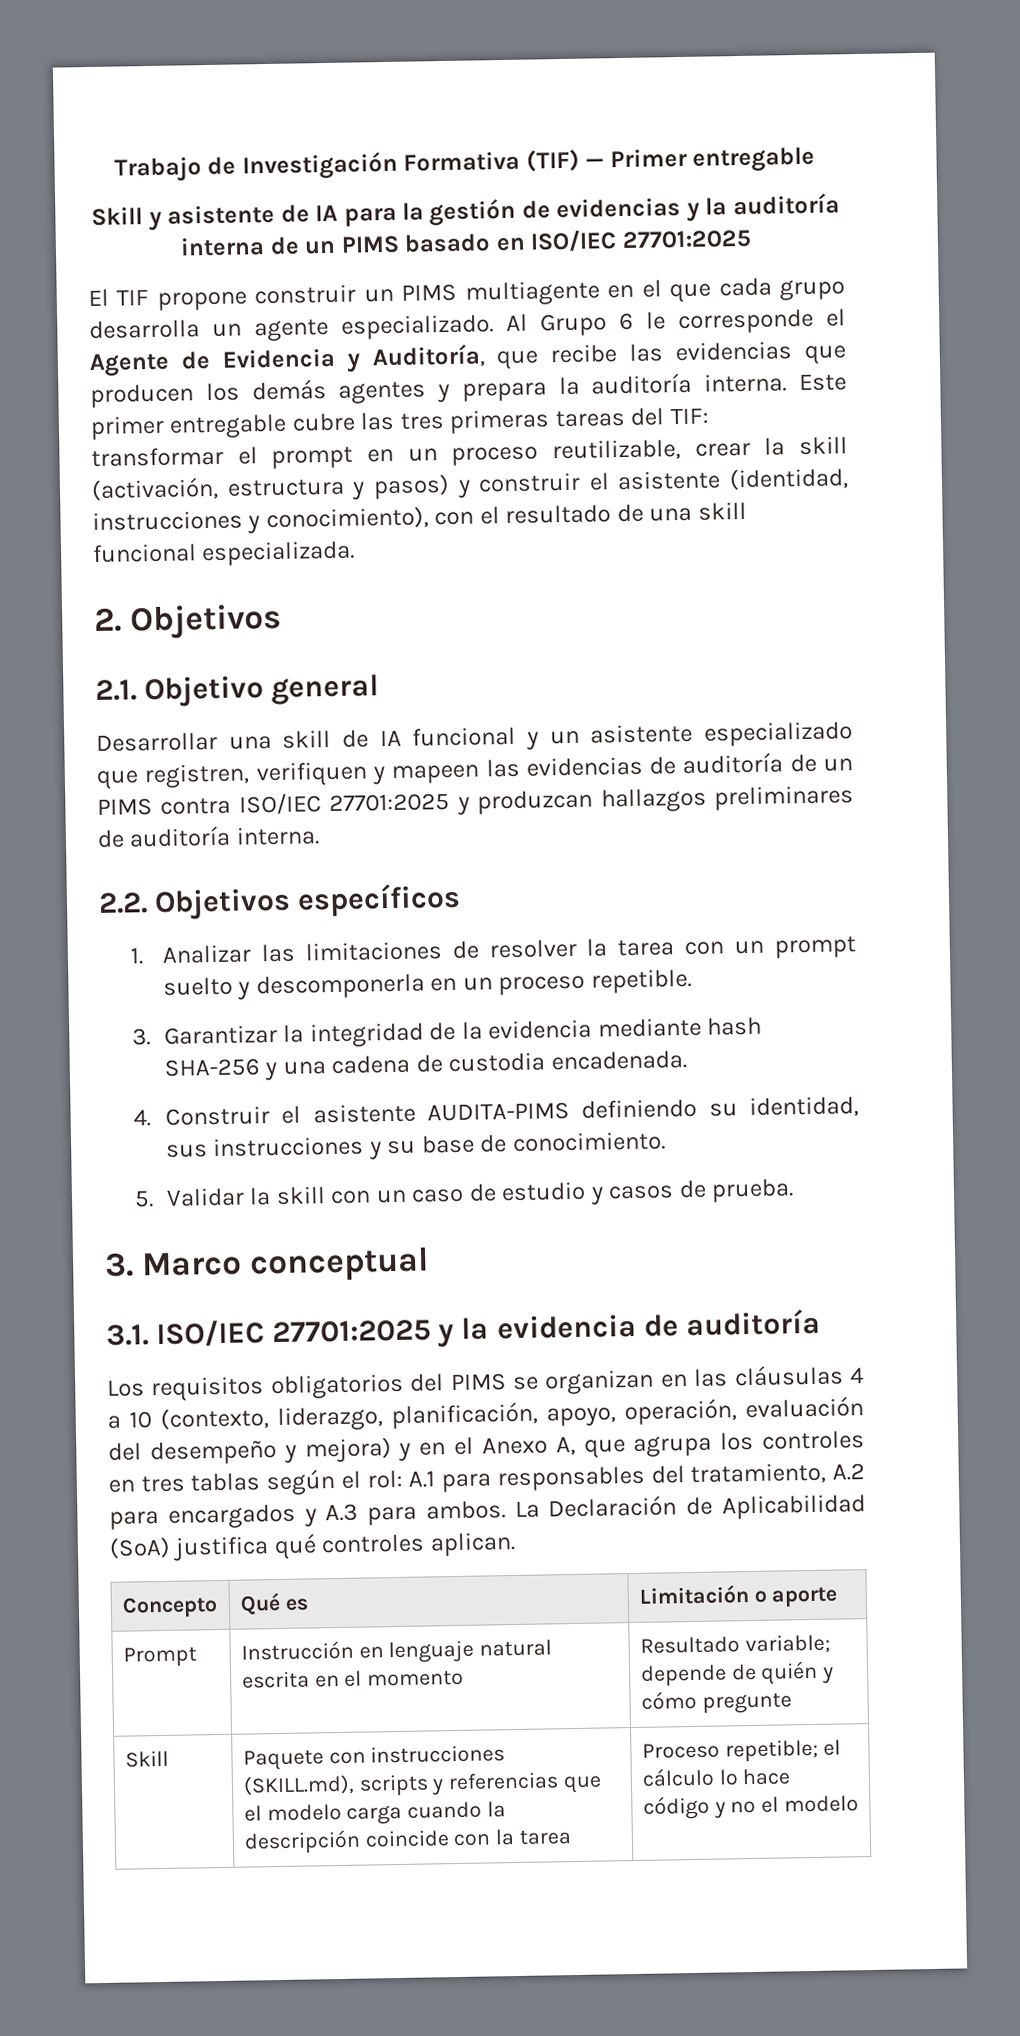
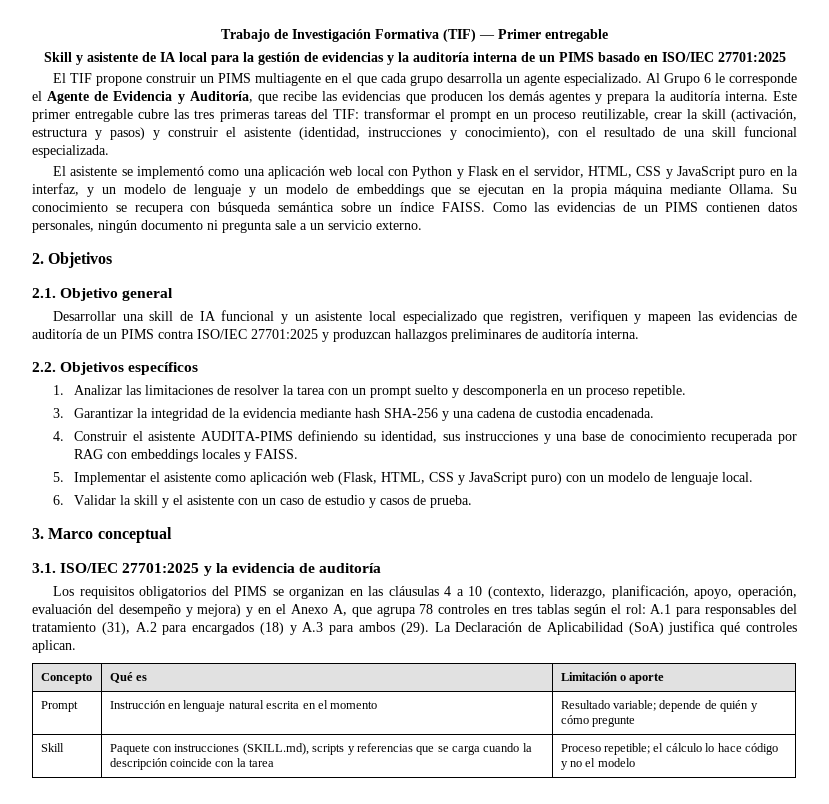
- Skill y asistente de IA para la gestión de evidencias y la auditoría interna de un PIMS basado en ISO/IEC 27701:2025
+ Skill y asistente de IA local para la gestión de evidencias y la auditoría interna de un PIMS basado en ISO/IEC 27701:2025
+ El asistente se implementó como una aplicación web local con Python y Flask en el servidor, HTML, CSS y JavaScript puro en la interfaz, y un modelo de lenguaje y un modelo de embeddings que se ejecutan en la propia máquina mediante Ollama. Su conocimiento se recupera con búsqueda semántica sobre un índice FAISS. Como las evidencias de un PIMS contienen datos personales, ningún documento ni pregunta sale a un servicio externo.
- Desarrollar una skill de IA funcional y un asistente especializado que registren, verifiquen y mapeen las evidencias de auditoría de un PIMS contra ISO/IEC 27701:2025 y produzcan hallazgos preliminares de auditoría interna.
+ Desarrollar una skill de IA funcional y un asistente local especializado que registren, verifiquen y mapeen las evidencias de auditoría de un PIMS contra ISO/IEC 27701:2025 y produzcan hallazgos preliminares de auditoría interna.
- 4. Construir el asistente AUDITA-PIMS definiendo su identidad, sus instrucciones y su base de conocimiento.
- 5. Validar la skill con un caso de estudio y casos de prueba.
+ 4. Construir el asistente AUDITA-PIMS definiendo su identidad, sus instrucciones y una base de conocimiento recuperada por RAG con embeddings locales y FAISS.
+ 5. Implementar el asistente como aplicación web (Flask, HTML, CSS y JavaScript puro) con un modelo de lenguaje local.
+ 6. Validar la skill y el asistente con un caso de estudio y casos de prueba.
- Los requisitos obligatorios del PIMS se organizan en las cláusulas 4 a 10 (contexto, liderazgo, planificación, apoyo, operación, evaluación del desempeño y mejora) y en el Anexo A, que agrupa los controles en tres tablas según el rol: A.1 para responsables del tratamiento, A.2 para encargados y A.3 para ambos.
+ Los requisitos obligatorios del PIMS se organizan en las cláusulas 4 a 10 (contexto, liderazgo, planificación, apoyo, operación, evaluación del desempeño y mejora) y en el Anexo A, que agrupa 78 controles en tres tablas según el rol: A.1 para responsables del tratamiento (31), A.2 para encargados (18) y A.3 para ambos (29).
- Skill | Paquete con instrucciones (SKILL.md), scripts y referencias que el modelo carga cuando la descripción coincide con la tarea | Proceso repetible; el cálculo lo hace código y no el modelo
+ Skill | Paquete con instrucciones (SKILL.md), scripts y referencias que se carga cuando la descripción coincide con la tarea | Proceso repetible; el cálculo lo hace código y no el modelo

